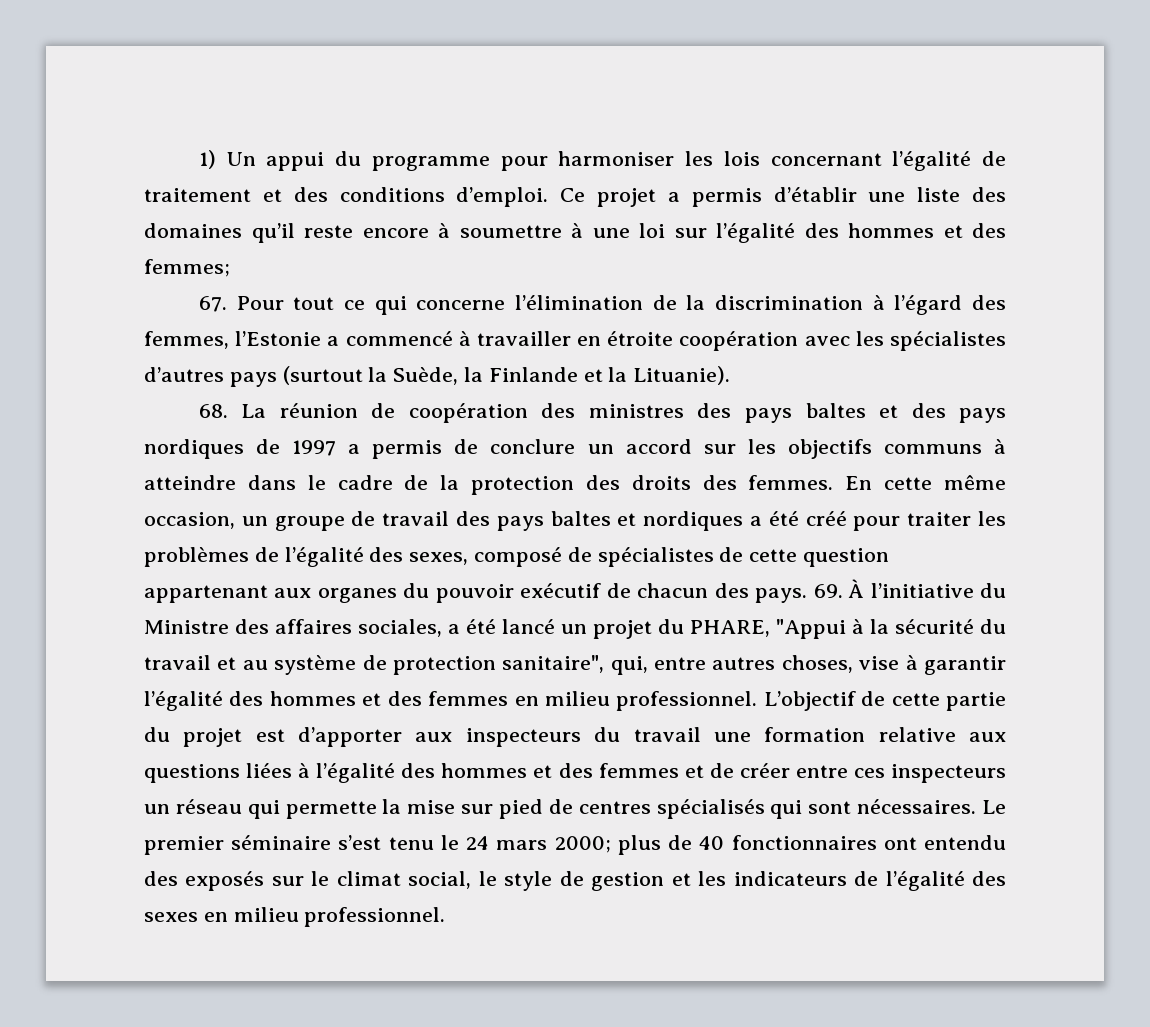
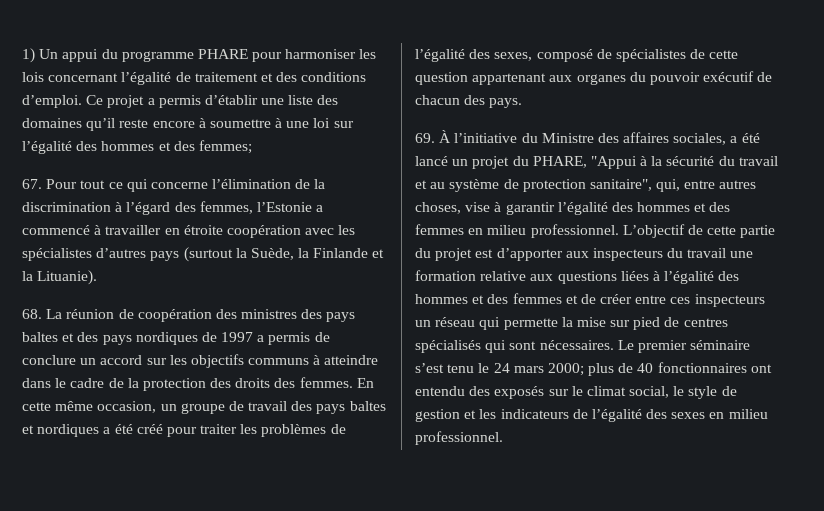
- 1) Un appui du programme pour harmoniser les lois concernant l’égalité de traitement et des conditions d’emploi.
+ 1) Un appui du programme PHARE pour harmoniser les lois concernant l’égalité de traitement et des conditions d’emploi.
- En cette même occasion, un groupe de travail des pays baltes et nordiques a été créé pour traiter les problèmes de l’égalité des sexes, composé de spécialistes de cette question appartenant aux organes du pouvoir exécutif de chacun des pays. 69. À l’initiative du Ministre des affaires sociales, a été lancé un projet du PHARE, "Appui à la sécurité du travail et au système de protection sanitaire", qui, entre autres choses, vise à garantir l’égalité des hommes et des femmes en milieu professionnel.
+ En cette même occasion, un groupe de travail des pays baltes et nordiques a été créé pour traiter les problèmes de l’égalité des sexes, composé de spécialistes de cette question appartenant aux organes du pouvoir exécutif de chacun des pays.
+ 69. À l’initiative du Ministre des affaires sociales, a été lancé un projet du PHARE, "Appui à la sécurité du travail et au système de protection sanitaire", qui, entre autres choses, vise à garantir l’égalité des hommes et des femmes en milieu professionnel.

